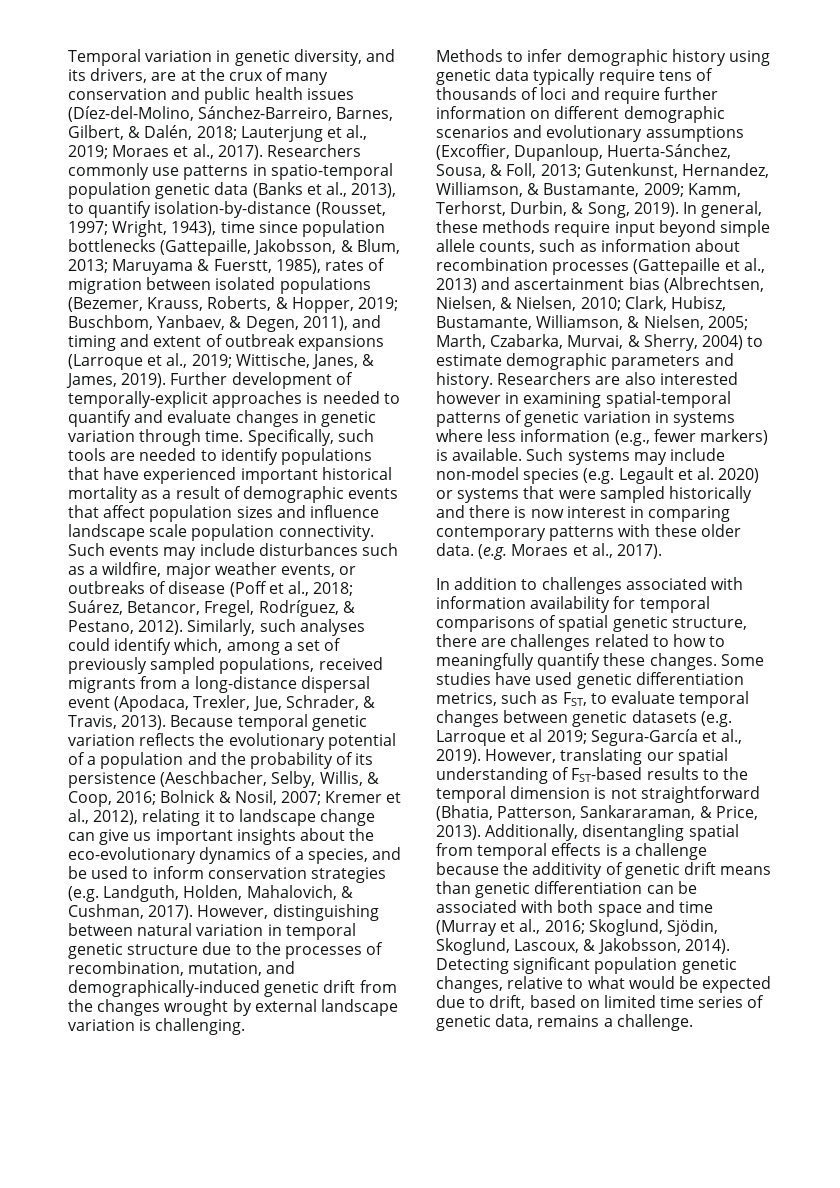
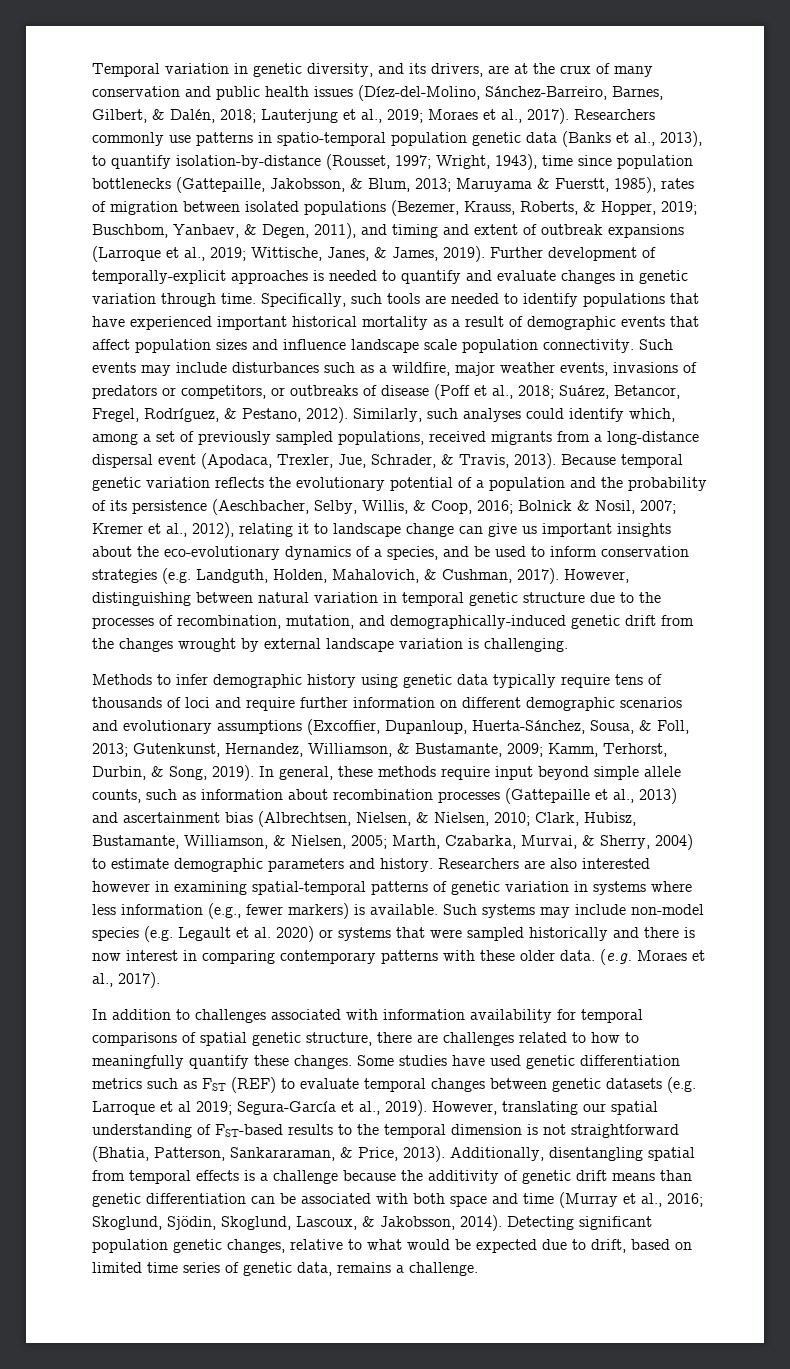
- Such events may include disturbances such as a wildfire, major weather events, or outbreaks of disease (Poff et al., 2018; Suárez, Betancor, Fregel, Rodríguez, & Pestano, 2012).
+ Such events may include disturbances such as a wildfire, major weather events, invasions of predators or competitors, or outbreaks of disease (Poff et al., 2018; Suárez, Betancor, Fregel, Rodríguez, & Pestano, 2012).
- Some studies have used genetic differentiation metrics, such as FST, to evaluate temporal changes between genetic datasets (e.g. Larroque et al 2019; Segura-García et al., 2019).
+ Some studies have used genetic differentiation metrics such as FST (REF) to evaluate temporal changes between genetic datasets (e.g. Larroque et al 2019; Segura-García et al., 2019).

